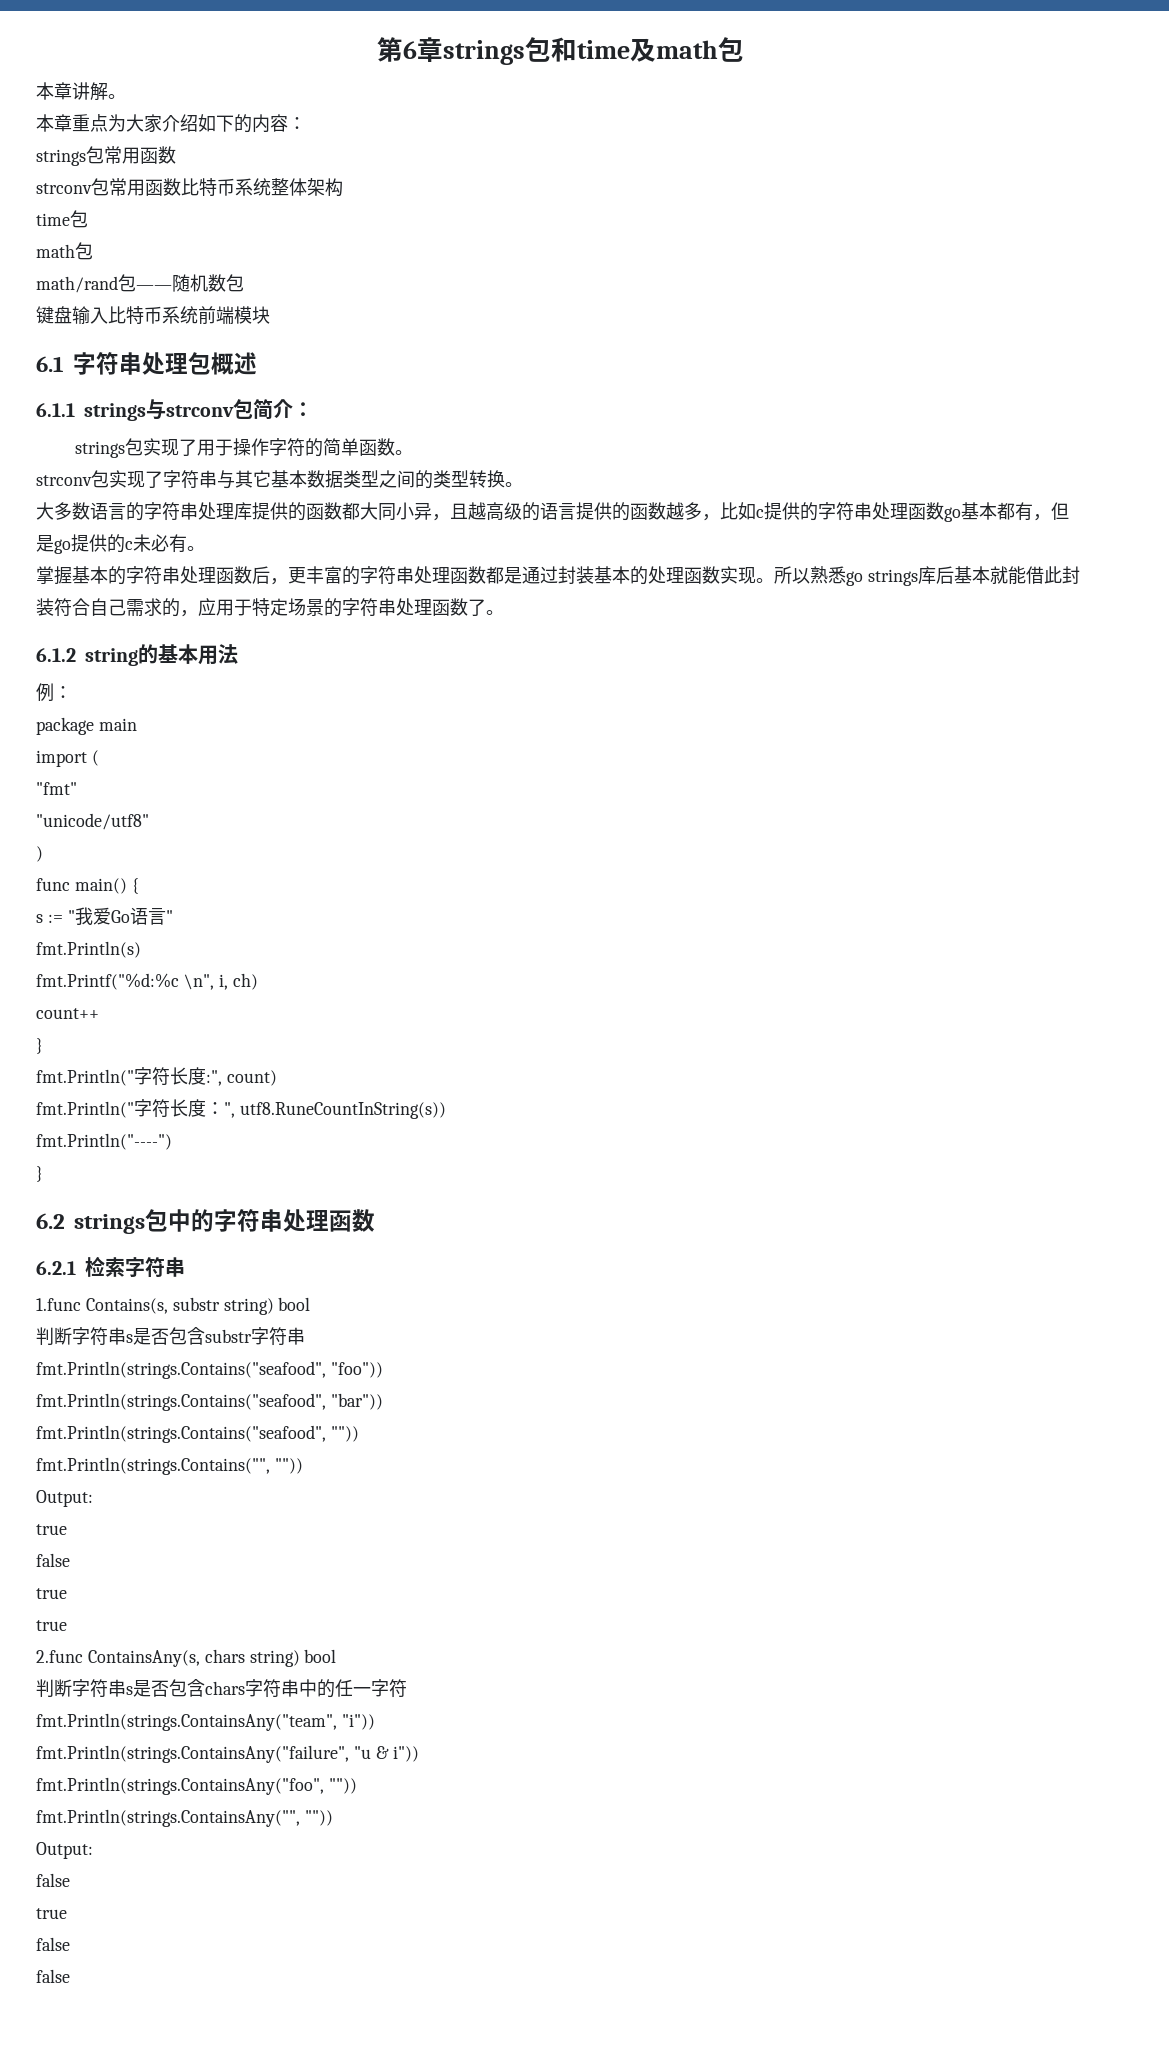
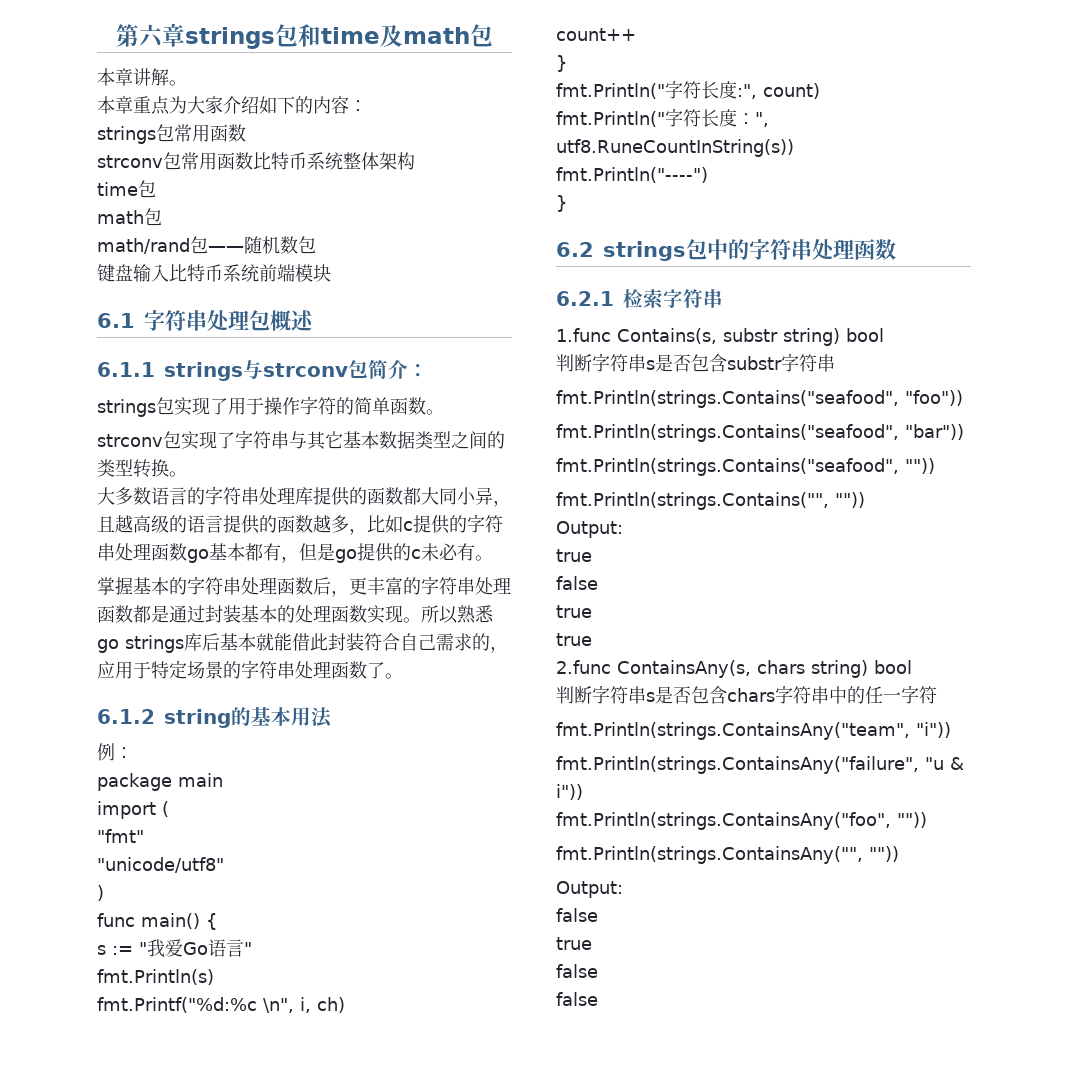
- 第6章strings包和time及math包
+ 第六章strings包和time及math包

